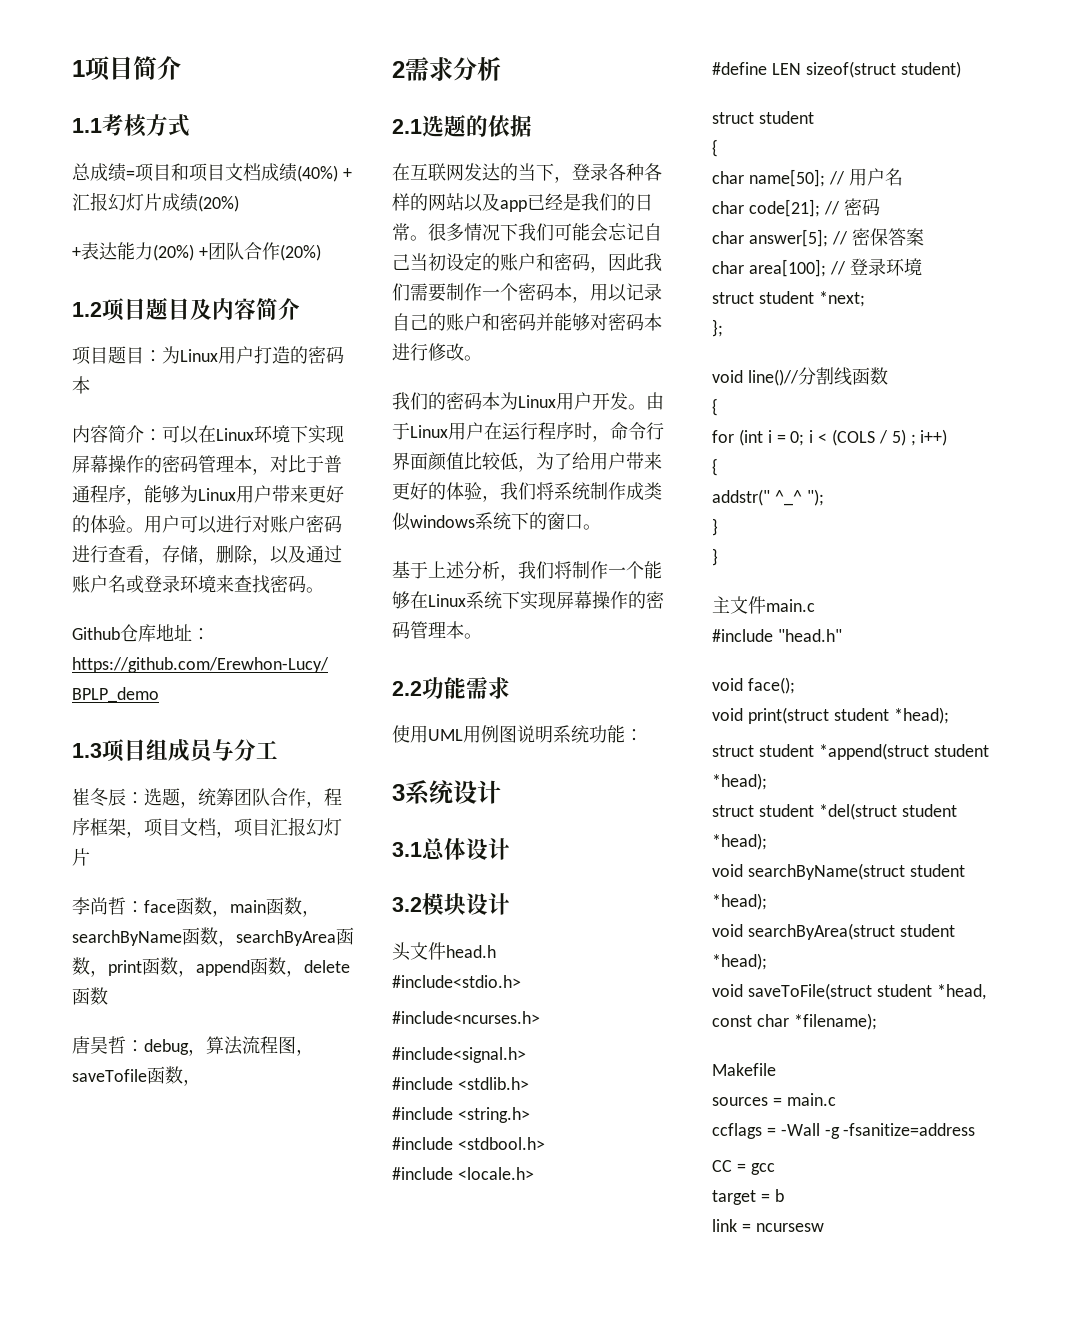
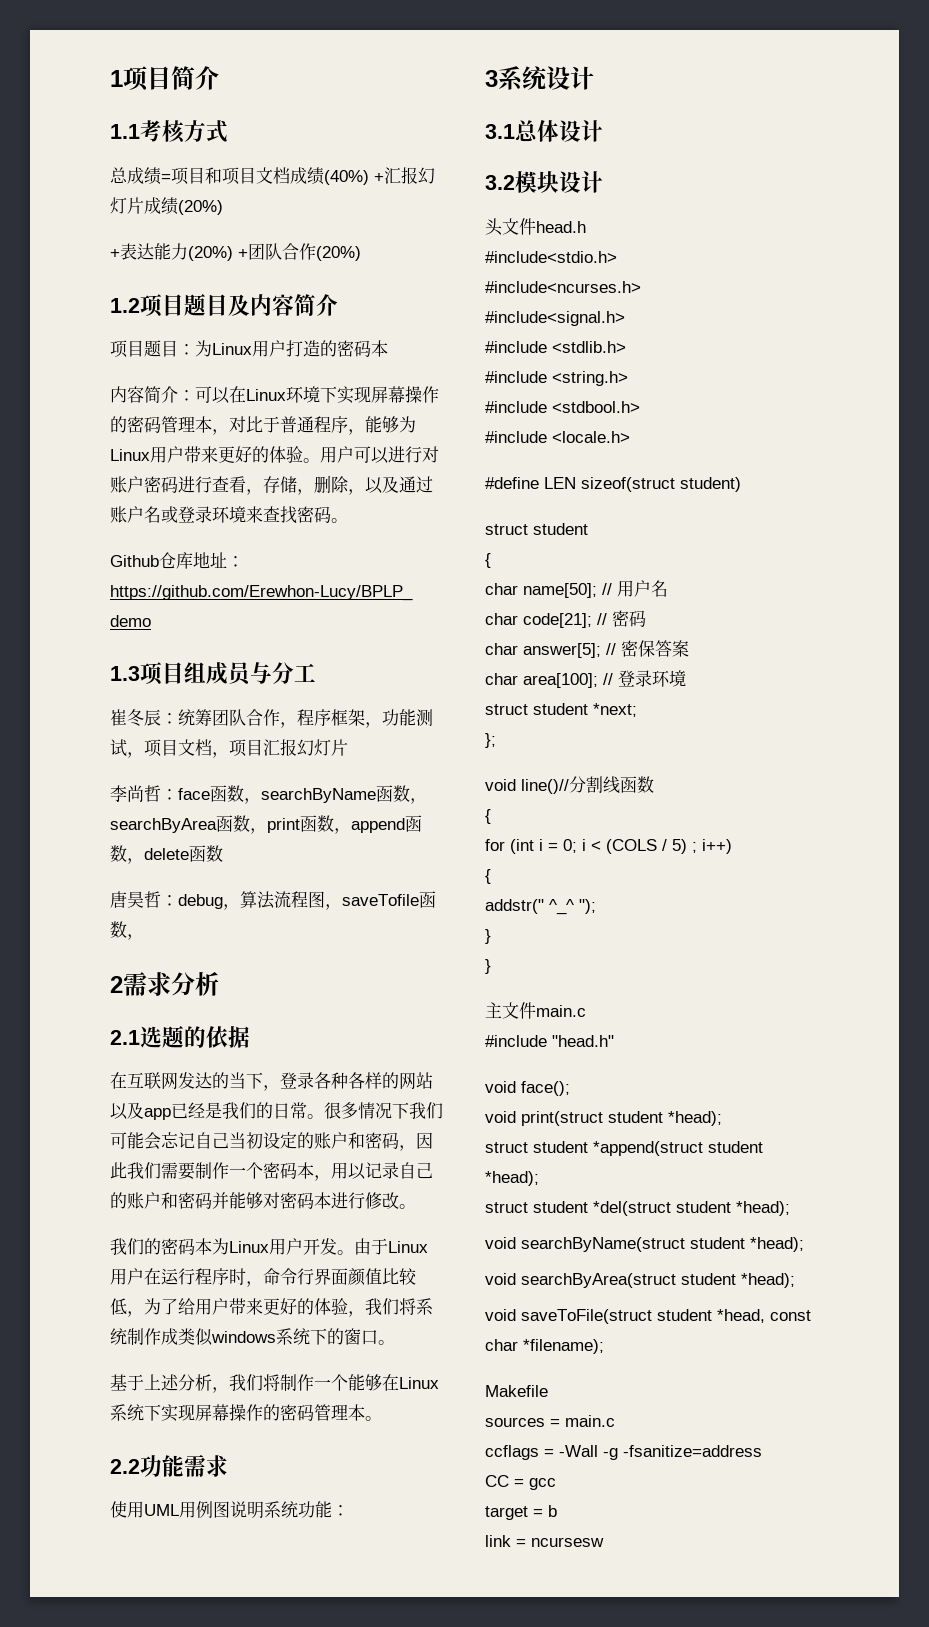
- 崔冬辰：选题，统筹团队合作，程序框架，项目文档，项目汇报幻灯片
+ 崔冬辰：统筹团队合作，程序框架，功能测试，项目文档，项目汇报幻灯片
- 李尚哲：face函数，main函数，searchByName函数，searchByArea函数，print函数，append函数，delete函数
+ 李尚哲：face函数，searchByName函数，searchByArea函数，print函数，append函数，delete函数

